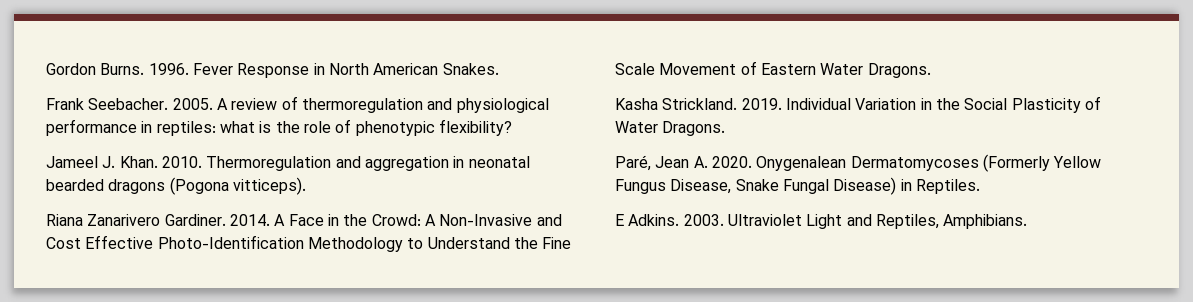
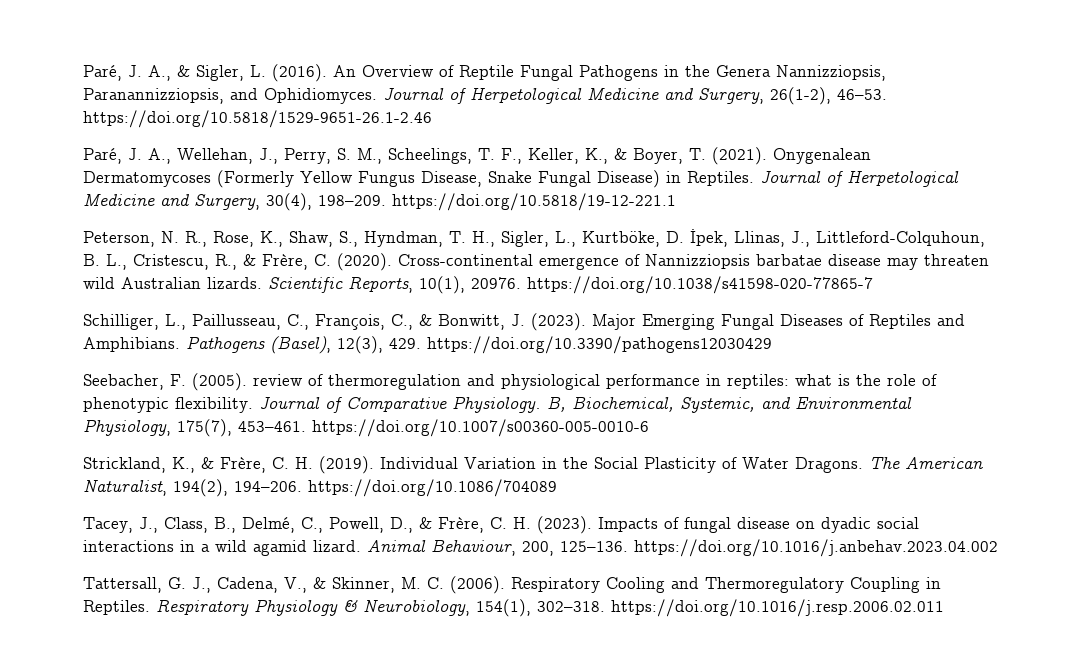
- Gordon Burns. 1996. Fever Response in North American Snakes.
- Frank Seebacher. 2005. A review of thermoregulation and physiological performance in reptiles: what is the role of phenotypic flexibility?
- Jameel J. Khan. 2010. Thermoregulation and aggregation in neonatal bearded dragons (Pogona vitticeps).
- Riana Zanarivero Gardiner. 2014. A Face in the Crowd: A Non-Invasive and Cost Effective Photo-Identification Methodology to Understand the Fine Scale Movement of Eastern Water Dragons.
- Kasha Strickland. 2019.
+ Paré, J. A., & Sigler, L. (2016). An Overview of Reptile Fungal Pathogens in the Genera Nannizziopsis, Paranannizziopsis, and Ophidiomyces. Journal of Herpetological Medicine and Surgery, 26(1-2), 46–53. https://doi.org/10.5818/1529-9651-26.1-2.46
+ Paré, J. A., Wellehan, J., Perry, S. M., Scheelings, T. F., Keller, K., & Boyer, T. (2021). Onygenalean Dermatomycoses (Formerly Yellow Fungus Disease, Snake Fungal Disease) in Reptiles. Journal of Herpetological Medicine and Surgery, 30(4), 198–209. https://doi.org/10.5818/19-12-221.1
+ Peterson, N. R., Rose, K., Shaw, S., Hyndman, T. H., Sigler, L., Kurtböke, D. İpek, Llinas, J., Littleford-Colquhoun, B. L., Cristescu, R., & Frère, C. (2020). Cross-continental emergence of Nannizziopsis barbatae disease may threaten wild Australian lizards. Scientific Reports, 10(1), 20976. https://doi.org/10.1038/s41598-020-77865-7
+ Schilliger, L., Paillusseau, C., François, C., & Bonwitt, J. (2023). Major Emerging Fungal Diseases of Reptiles and Amphibians. Pathogens (Basel), 12(3), 429. https://doi.org/10.3390/pathogens12030429
+ Seebacher, F. (2005). review of thermoregulation and physiological performance in reptiles: what is the role of phenotypic flexibility. Journal of Comparative Physiology. B, Biochemical, Systemic, and Environmental Physiology, 175(7), 453–461. https://doi.org/10.1007/s00360-005-0010-6
+ Strickland, K., & Frère, C. H. (2019).
- Individual Variation in the Social Plasticity of Water Dragons.
- Paré, Jean A. 2020. Onygenalean Dermatomycoses (Formerly Yellow Fungus Disease, Snake Fungal Disease) in Reptiles.
- E Adkins. 2003. Ultraviolet Light and Reptiles, Amphibians.
+ Individual Variation in the Social Plasticity of Water Dragons. The American Naturalist, 194(2), 194–206. https://doi.org/10.1086/704089
+ Tacey, J., Class, B., Delmé, C., Powell, D., & Frère, C. H. (2023). Impacts of fungal disease on dyadic social interactions in a wild agamid lizard. Animal Behaviour, 200, 125–136. https://doi.org/10.1016/j.anbehav.2023.04.002
+ Tattersall, G. J., Cadena, V., & Skinner, M. C. (2006). Respiratory Cooling and Thermoregulatory Coupling in Reptiles. Respiratory Physiology & Neurobiology, 154(1), 302–318. https://doi.org/10.1016/j.resp.2006.02.011

